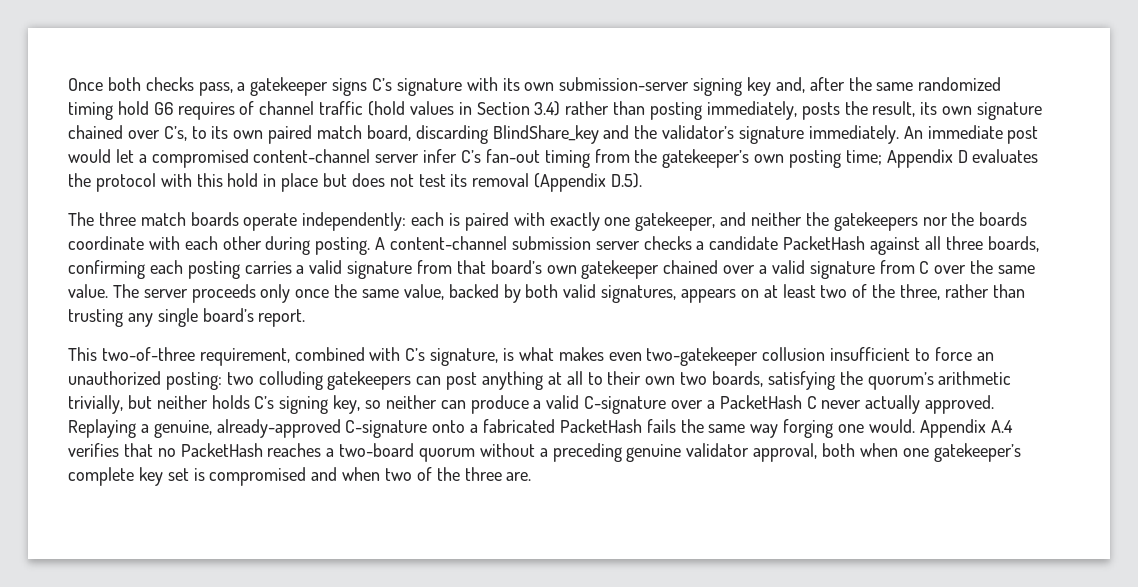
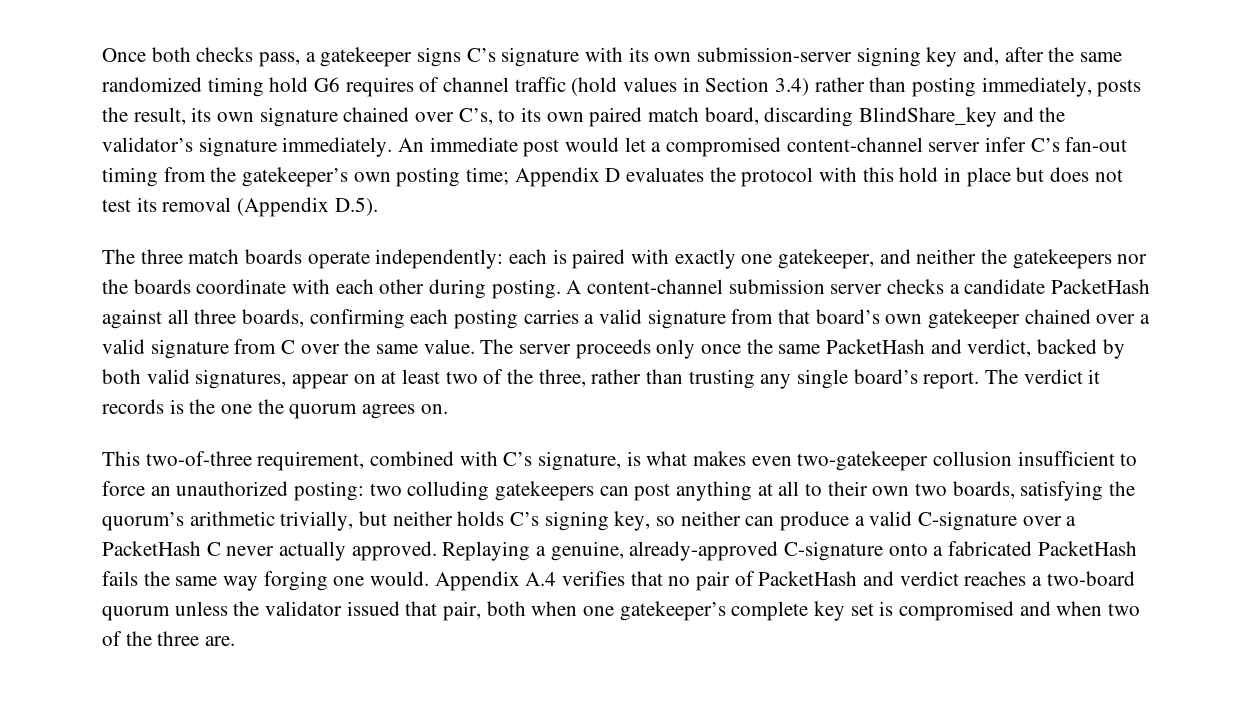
- The server proceeds only once the same value, backed by both valid signatures, appears on at least two of the three, rather than trusting any single board’s report.
+ The server proceeds only once the same PacketHash and verdict, backed by both valid signatures, appear on at least two of the three, rather than trusting any single board’s report. The verdict it records is the one the quorum agrees on.
- Appendix A.4 verifies that no PacketHash reaches a two-board quorum without a preceding genuine validator approval, both when one gatekeeper’s complete key set is compromised and when two of the three are.
+ Appendix A.4 verifies that no pair of PacketHash and verdict reaches a two-board quorum unless the validator issued that pair, both when one gatekeeper’s complete key set is compromised and when two of the three are.

